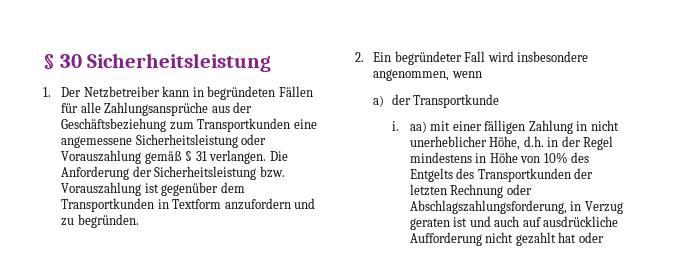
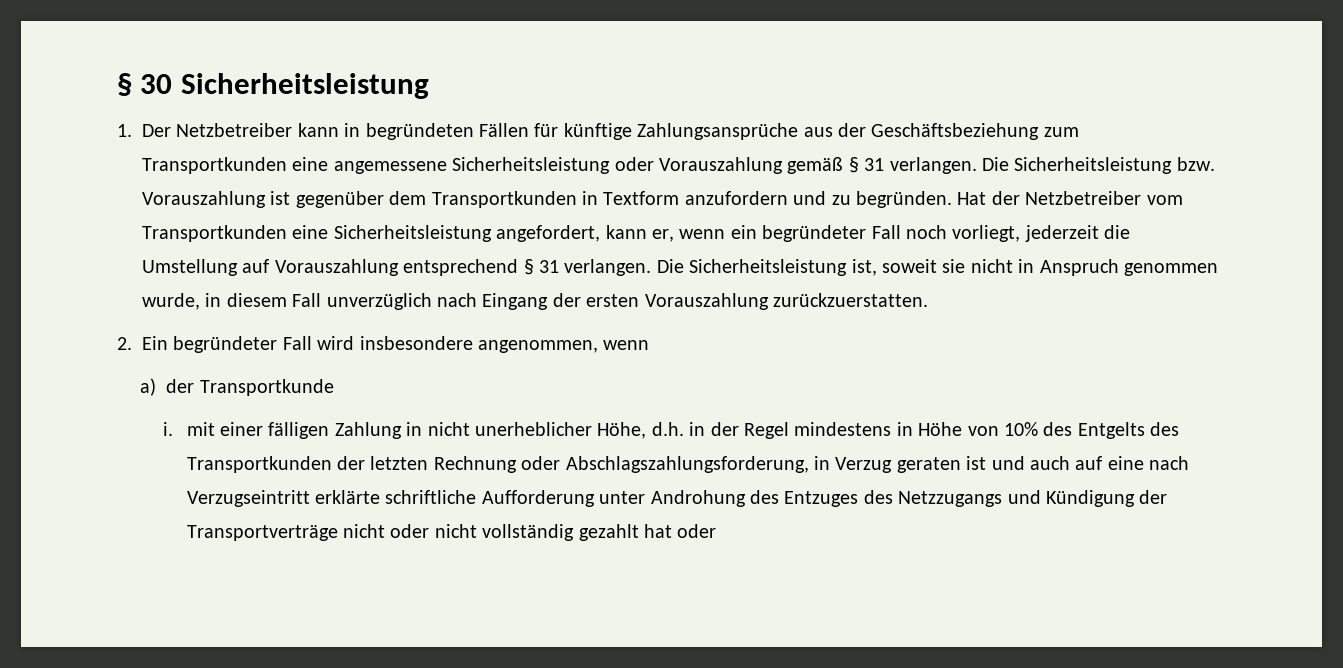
- 1. Der Netzbetreiber kann in begründeten Fällen für alle Zahlungsansprüche aus der Geschäftsbeziehung zum Transportkunden eine angemessene Sicherheitsleistung oder Vorauszahlung gemäß § 31 verlangen.
+ 1. Der Netzbetreiber kann in begründeten Fällen für künftige Zahlungsansprüche aus der Geschäftsbeziehung zum Transportkunden eine angemessene Sicherheitsleistung oder Vorauszahlung gemäß § 31 verlangen.
- Die Anforderung der Sicherheitsleistung bzw. Vorauszahlung ist gegenüber dem Transportkunden in Textform anzufordern und zu begründen.
+ Die Sicherheitsleistung bzw. Vorauszahlung ist gegenüber dem Transportkunden in Textform anzufordern und zu begründen. Hat der Netzbetreiber vom Transportkunden eine Sicherheitsleistung angefordert, kann er, wenn ein begründeter Fall noch vorliegt, jederzeit die Umstellung auf Vorauszahlung entsprechend § 31 verlangen. Die Sicherheitsleistung ist, soweit sie nicht in Anspruch genommen wurde, in diesem Fall unverzüglich nach Eingang der ersten Vorauszahlung zurückzuerstatten.
- i. aa) mit einer fälligen Zahlung in nicht unerheblicher Höhe, d.h. in der Regel mindestens in Höhe von 10% des Entgelts des Transportkunden der letzten Rechnung oder Abschlagszahlungsforderung, in Verzug geraten ist und auch auf ausdrückliche Aufforderung nicht gezahlt hat oder
+ i. mit einer fälligen Zahlung in nicht unerheblicher Höhe, d.h. in der Regel mindestens in Höhe von 10% des Entgelts des Transportkunden der letzten Rechnung oder Abschlagszahlungsforderung, in Verzug geraten ist und auch auf eine nach Verzugseintritt erklärte schriftliche Aufforderung unter Androhung des Entzuges des Netzzugangs und Kündigung der Transportverträge nicht oder nicht vollständig gezahlt hat oder

